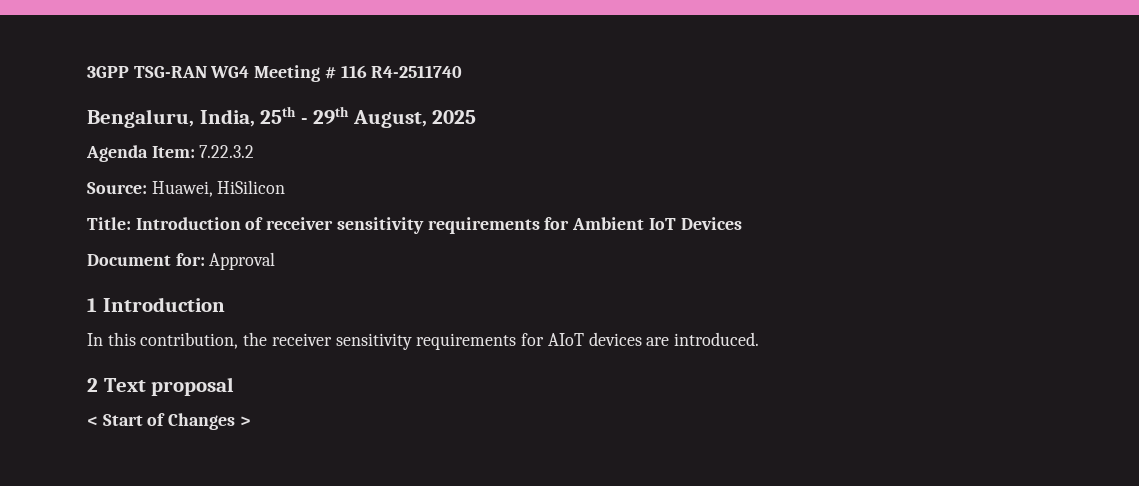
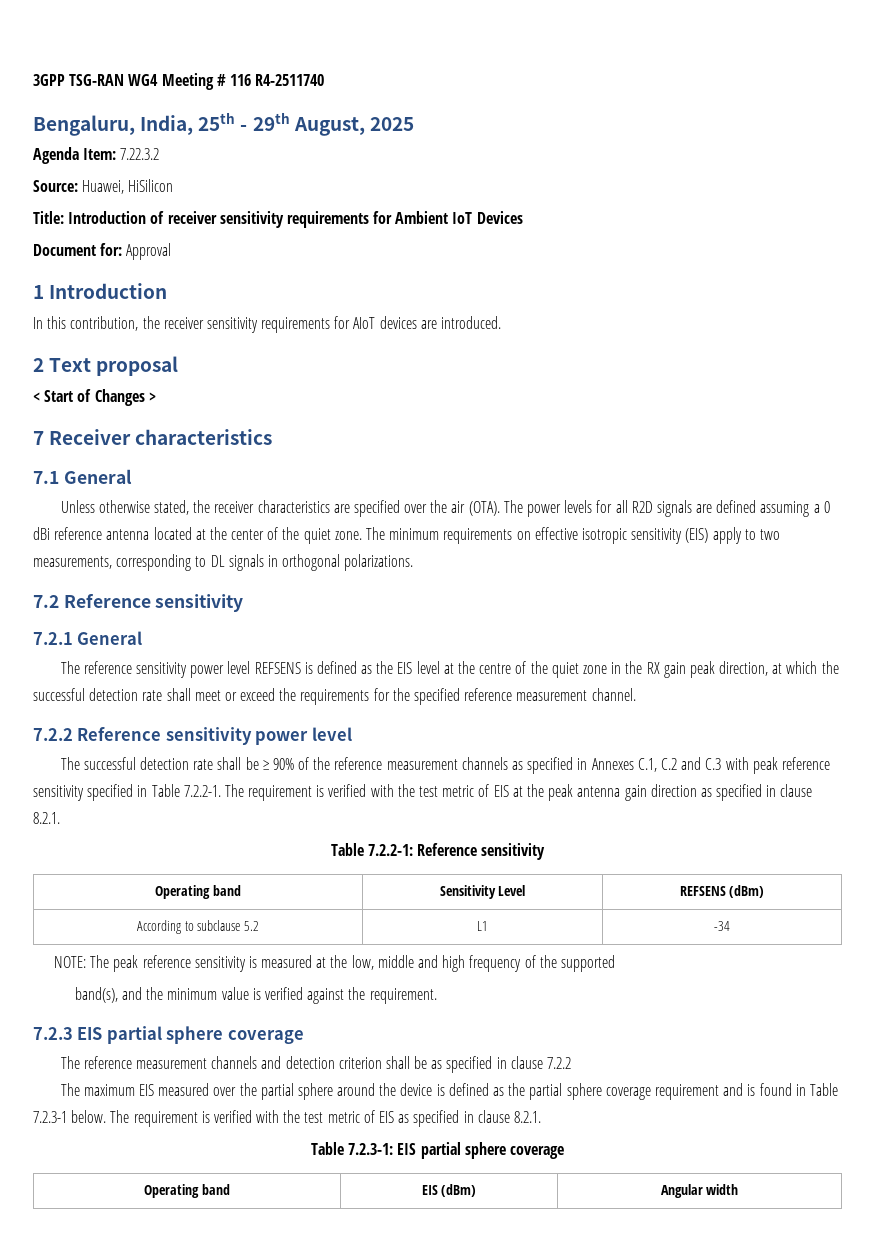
+ 7 Receiver characteristics
+ 7.1 General
+ Unless otherwise stated, the receiver characteristics are specified over the air (OTA). The power levels for all R2D signals are defined assuming a 0 dBi reference antenna located at the center of the quiet zone. The minimum requirements on effective isotropic sensitivity (EIS) apply to two measurements, corresponding to DL signals in orthogonal polarizations.
+ 7.2 Reference sensitivity
+ 7.2.1 General
+ The reference sensitivity power level REFSENS is defined as the EIS level at the centre of the quiet zone in the RX gain peak direction, at which the successful detection rate shall meet or exceed the requirements for the specified reference measurement channel.
+ 7.2.2 Reference sensitivity power level
+ The successful detection rate shall be ≥ 90% of the reference measurement channels as specified in Annexes C.1, C.2 and C.3 with peak reference sensitivity specified in Table 7.2.2-1. The requirement is verified with the test metric of EIS at the peak antenna gain direction as specified in clause 8.2.1.
+ Table 7.2.2-1: Reference sensitivity
+ Operating band | Sensitivity Level | REFSENS (dBm)
+ According to subclause 5.2 | L1 | -34
+ NOTE: The peak reference sensitivity is measured at the low, middle and high frequency of the supported
+ band(s), and the minimum value is verified against the requirement.
+ 7.2.3 EIS partial sphere coverage
+ The reference measurement channels and detection criterion shall be as specified in clause 7.2.2
+ The maximum EIS measured over the partial sphere around the device is defined as the partial sphere coverage requirement and is found in Table 7.2.3-1 below. The requirement is verified with the test metric of EIS as specified in clause 8.2.1.
+ Table 7.2.3-1: EIS partial sphere coverage
+ Operating band | EIS (dBm) | Angular width

